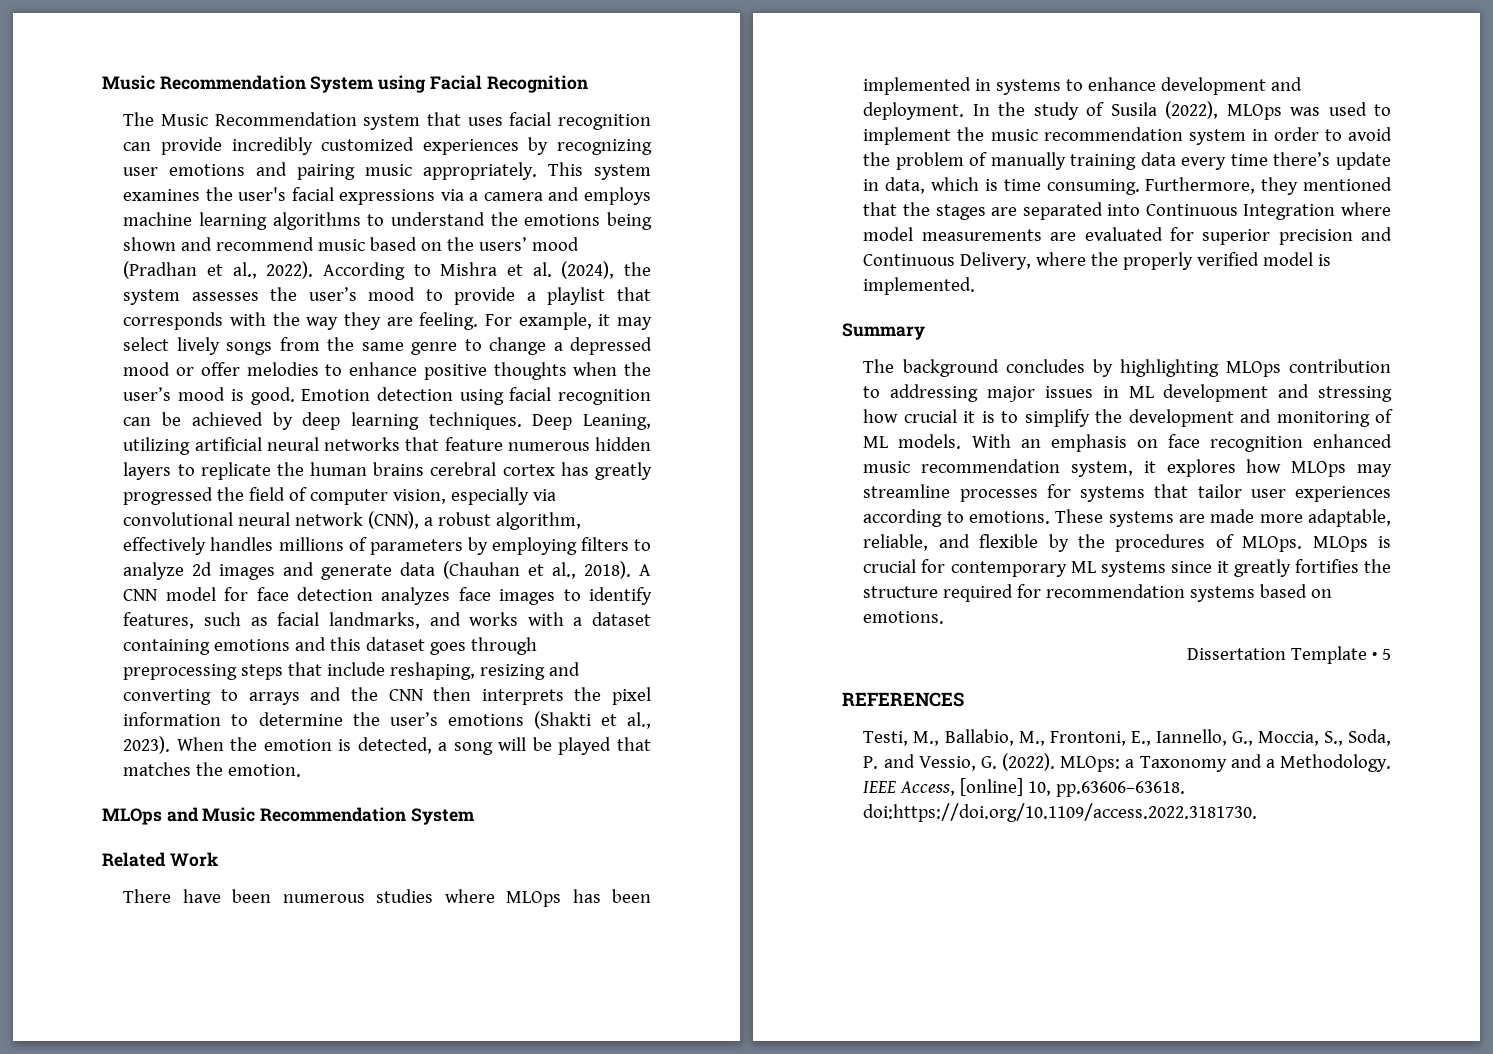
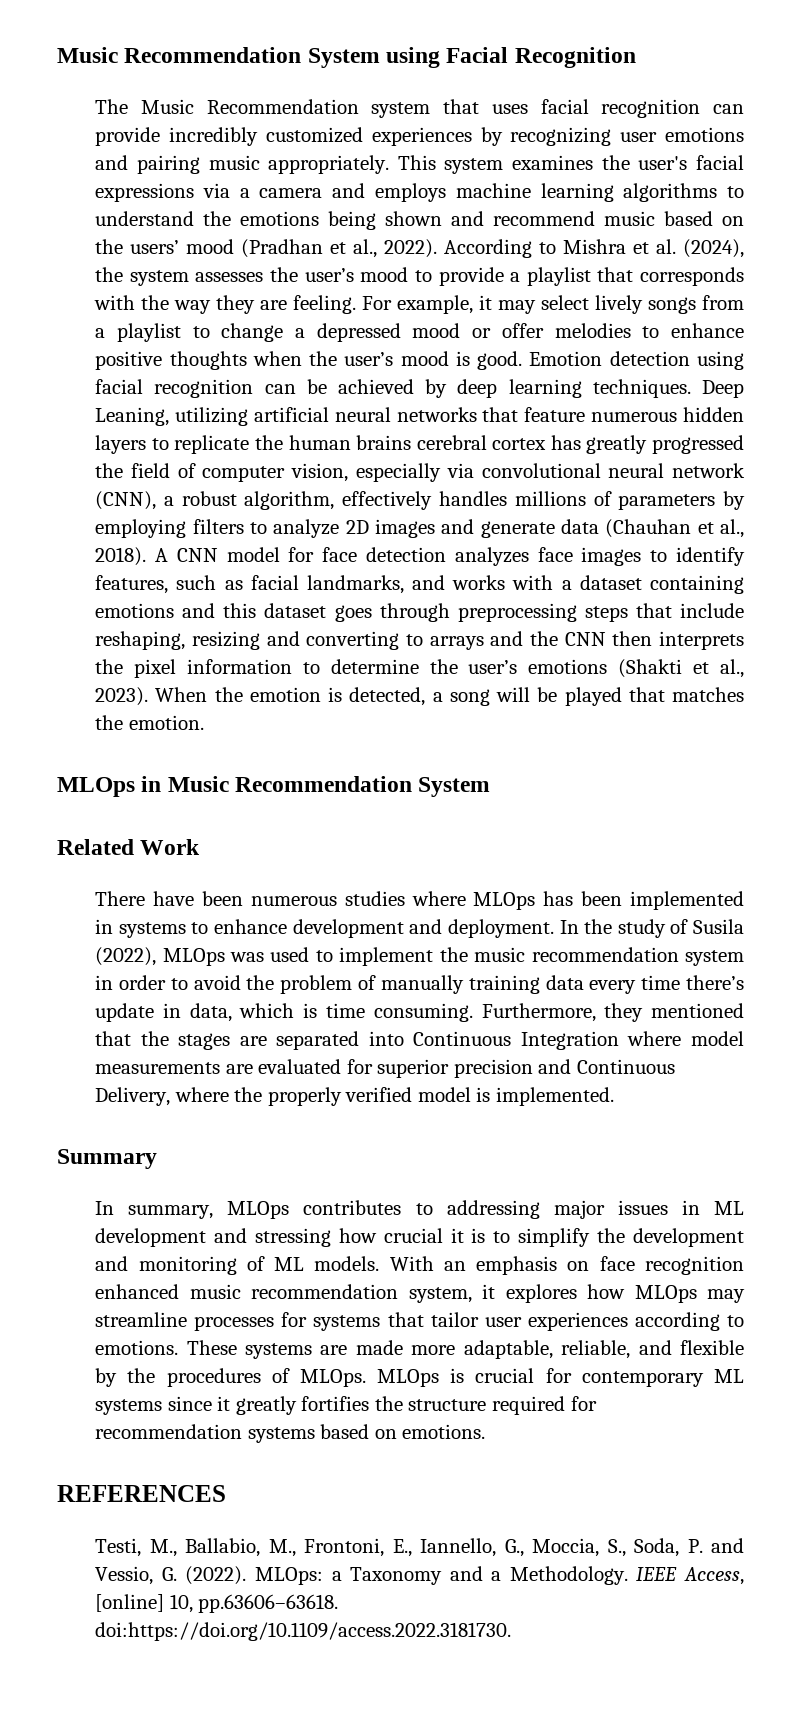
- For example, it may select lively songs from the same genre to change a depressed mood or offer melodies to enhance positive thoughts when the user’s mood is good.
+ For example, it may select lively songs from a playlist to change a depressed mood or offer melodies to enhance positive thoughts when the user’s mood is good.
- Deep Leaning, utilizing artificial neural networks that feature numerous hidden layers to replicate the human brains cerebral cortex has greatly progressed the field of computer vision, especially via convolutional neural network (CNN), a robust algorithm, effectively handles millions of parameters by employing filters to analyze 2d images and generate data (Chauhan et al., 2018).
+ Deep Leaning, utilizing artificial neural networks that feature numerous hidden layers to replicate the human brains cerebral cortex has greatly progressed the field of computer vision, especially via convolutional neural network (CNN), a robust algorithm, effectively handles millions of parameters by employing filters to analyze 2D images and generate data (Chauhan et al., 2018).
- MLOps and Music Recommendation System
+ MLOps in Music Recommendation System
- The background concludes by highlighting MLOps contribution to addressing major issues in ML development and stressing how crucial it is to simplify the development and monitoring of ML models.
+ In summary, MLOps contributes to addressing major issues in ML development and stressing how crucial it is to simplify the development and monitoring of ML models.
- Dissertation Template • 5

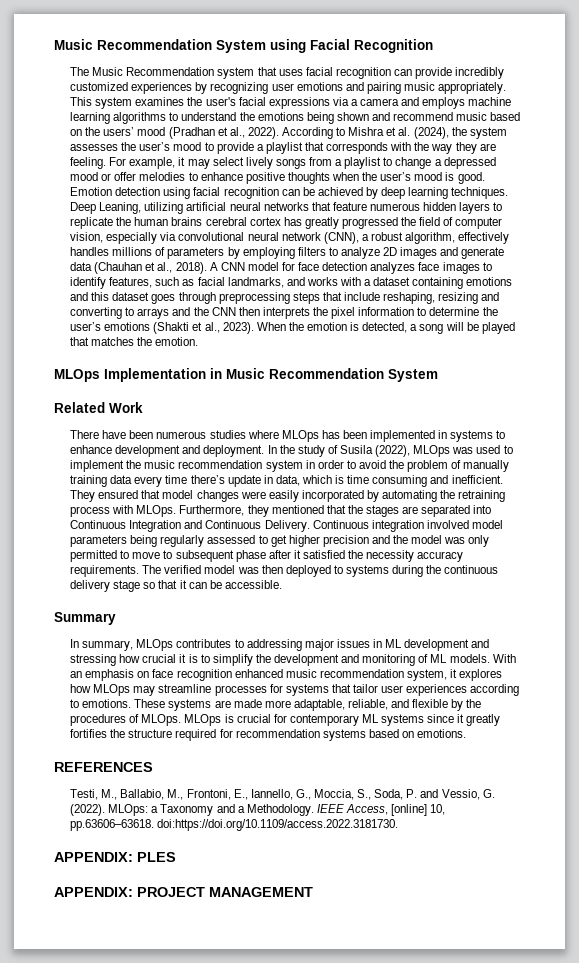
- MLOps in Music Recommendation System
+ MLOps Implementation in Music Recommendation System
- In the study of Susila (2022), MLOps was used to implement the music recommendation system in order to avoid the problem of manually training data every time there’s update in data, which is time consuming.
+ In the study of Susila (2022), MLOps was used to implement the music recommendation system in order to avoid the problem of manually training data every time there’s update in data, which is time consuming and inefficient. They ensured that model changes were easily incorporated by automating the retraining process with MLOps.
- Furthermore, they mentioned that the stages are separated into Continuous Integration where model measurements are evaluated for superior precision and Continuous Delivery, where the properly verified model is implemented.
+ Furthermore, they mentioned that the stages are separated into Continuous Integration and Continuous Delivery. Continuous integration involved model parameters being regularly assessed to get higher precision and the model was only permitted to move to subsequent phase after it satisfied the necessity accuracy requirements. The verified model was then deployed to systems during the continuous delivery stage so that it can be accessible.
+ APPENDIX: PLES
+ APPENDIX: PROJECT MANAGEMENT

